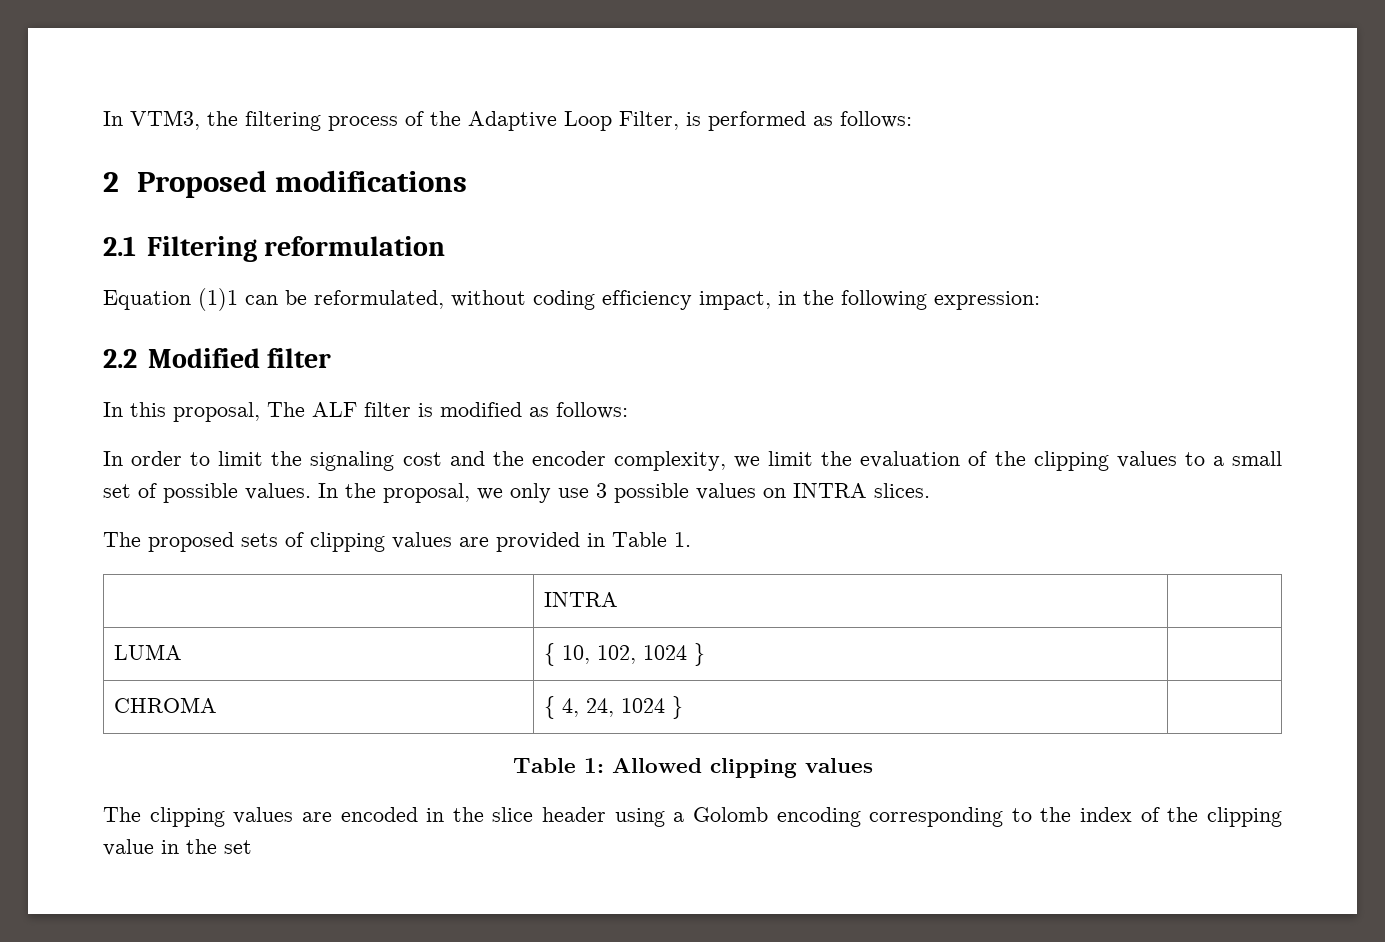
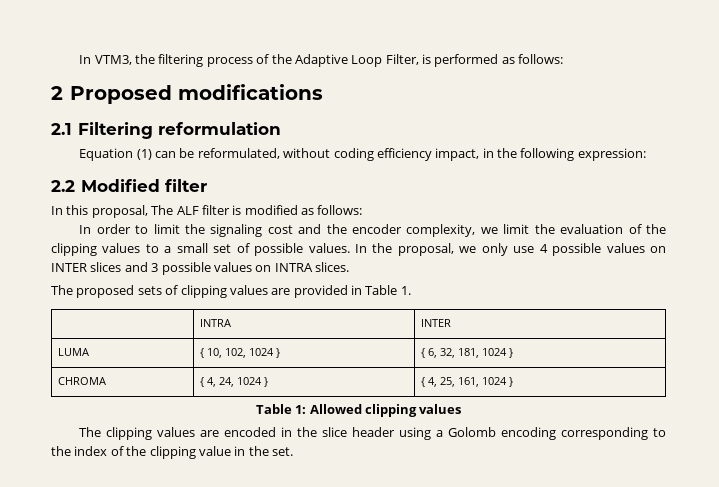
- Equation (1)1 can be reformulated, without coding efficiency impact, in the following expression:
+ Equation (1) can be reformulated, without coding efficiency impact, in the following expression:
- In the proposal, we only use 3 possible values on INTRA slices.
+ In the proposal, we only use 4 possible values on INTER slices and 3 possible values on INTRA slices.
- | INTRA |
+ | INTRA | INTER
- LUMA | { 10, 102, 1024 } |
+ LUMA | { 10, 102, 1024 } | { 6, 32, 181, 1024 }
- CHROMA | { 4, 24, 1024 } |
+ CHROMA | { 4, 24, 1024 } | { 4, 25, 161, 1024 }
- The clipping values are encoded in the slice header using a Golomb encoding corresponding to the index of the clipping value in the set
+ The clipping values are encoded in the slice header using a Golomb encoding corresponding to the index of the clipping value in the set.

